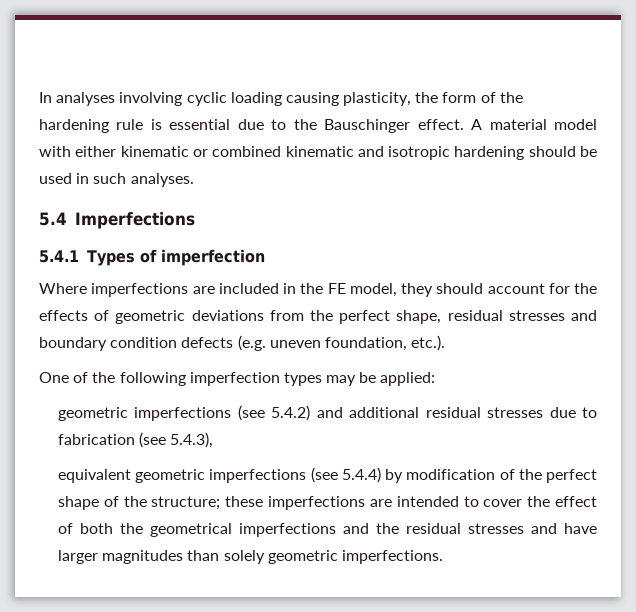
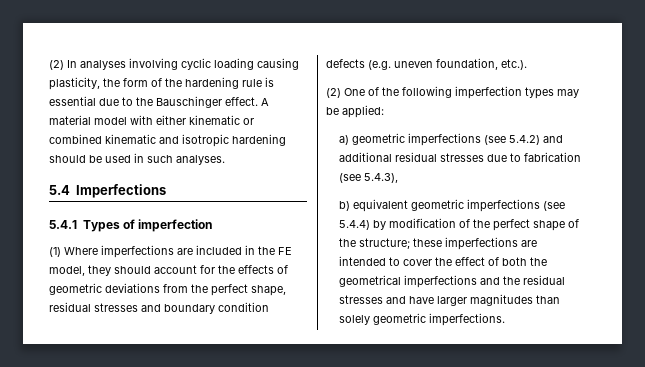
- In analyses involving cyclic loading causing plasticity, the form of the hardening rule is essential due to the Bauschinger effect.
+ (2) In analyses involving cyclic loading causing plasticity, the form of the hardening rule is essential due to the Bauschinger effect.
- Where imperfections are included in the FE model, they should account for the effects of geometric deviations from the perfect shape, residual stresses and boundary condition defects (e.g. uneven foundation, etc.).
+ (1) Where imperfections are included in the FE model, they should account for the effects of geometric deviations from the perfect shape, residual stresses and boundary condition defects (e.g. uneven foundation, etc.).
- One of the following imperfection types may be applied:
+ (2) One of the following imperfection types may be applied:
- geometric imperfections (see 5.4.2) and additional residual stresses due to fabrication (see 5.4.3),
+ a) geometric imperfections (see 5.4.2) and additional residual stresses due to fabrication (see 5.4.3),
- equivalent geometric imperfections (see 5.4.4) by modification of the perfect shape of the structure; these imperfections are intended to cover the effect of both the geometrical imperfections and the residual stresses and have larger magnitudes than solely geometric imperfections.
+ b) equivalent geometric imperfections (see 5.4.4) by modification of the perfect shape of the structure; these imperfections are intended to cover the effect of both the geometrical imperfections and the residual stresses and have larger magnitudes than solely geometric imperfections.

